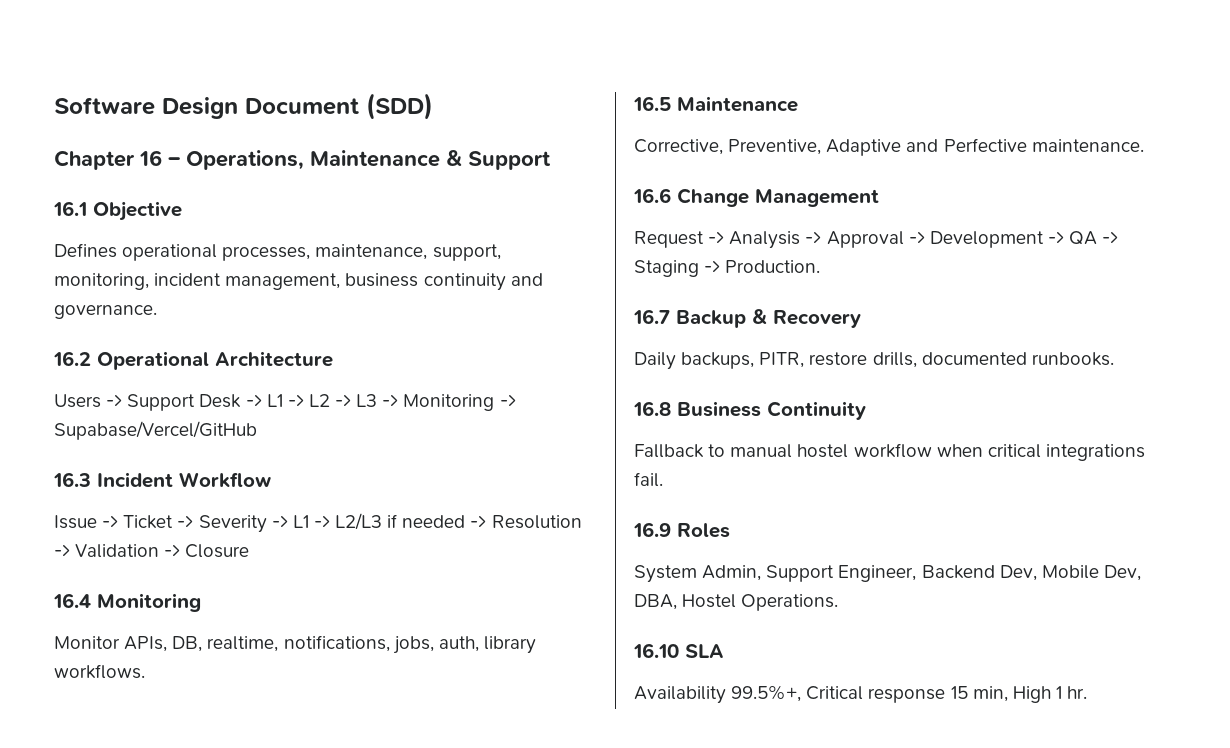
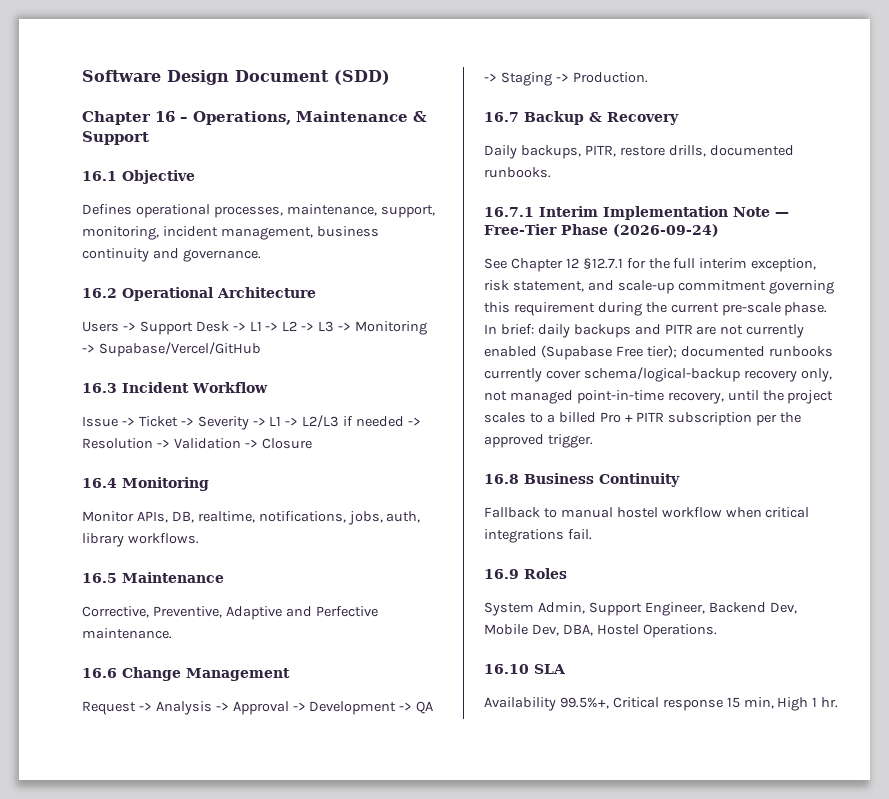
+ 16.7.1 Interim Implementation Note — Free-Tier Phase (2026-09-24)
+ See Chapter 12 §12.7.1 for the full interim exception, risk statement, and scale-up commitment governing this requirement during the current pre-scale phase. In brief: daily backups and PITR are not currently enabled (Supabase Free tier); documented runbooks currently cover schema/logical-backup recovery only, not managed point-in-time recovery, until the project scales to a billed Pro + PITR subscription per the approved trigger.

